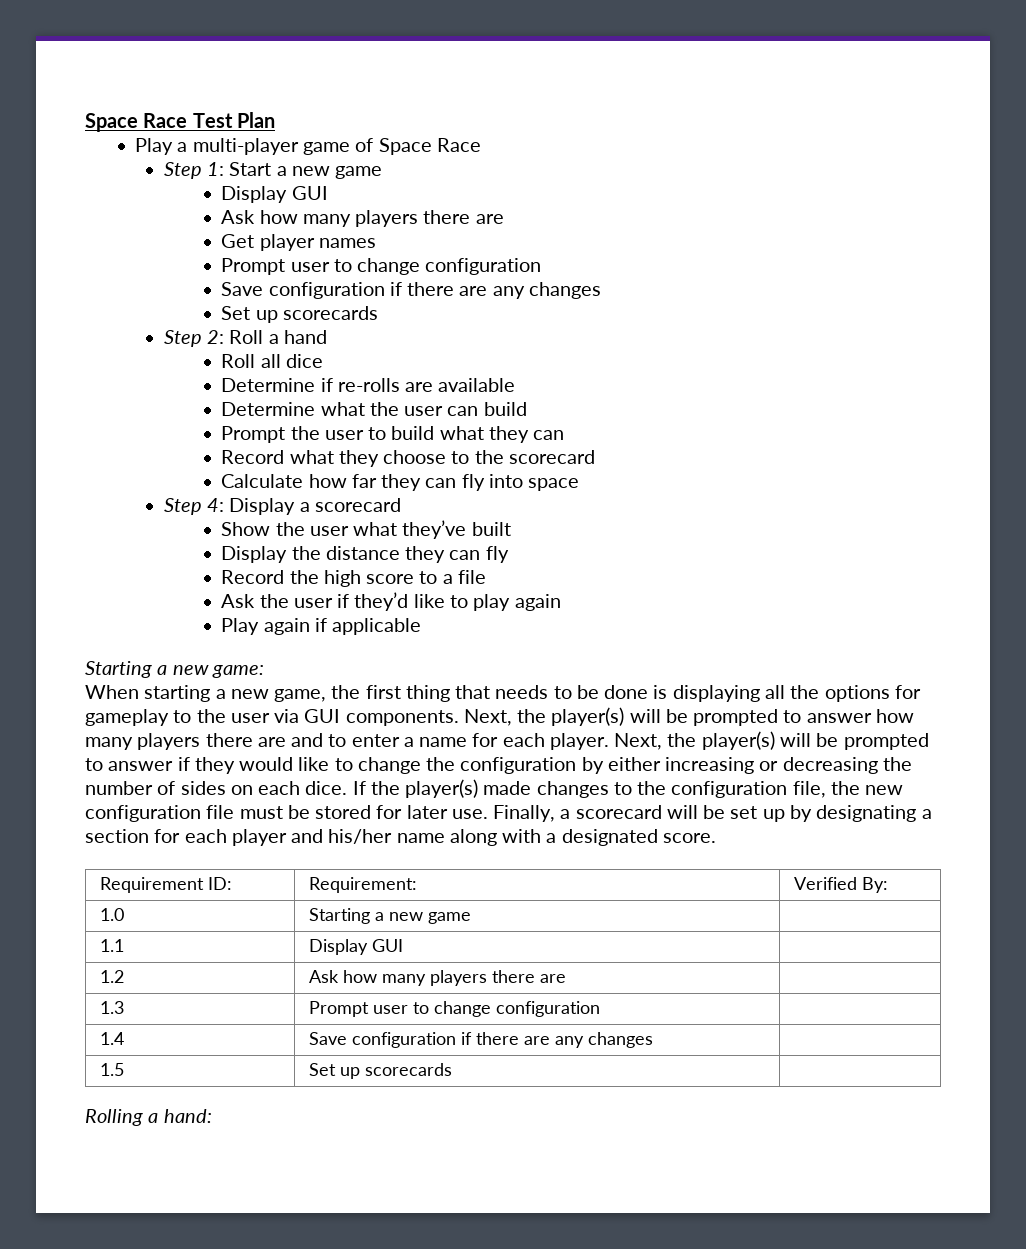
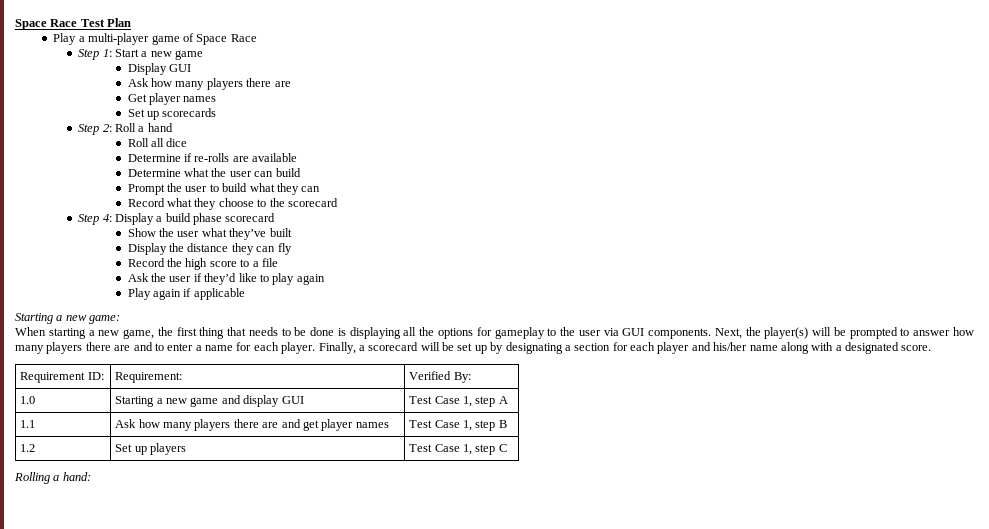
  Get player names
- Prompt user to change configuration
- Save configuration if there are any changes
- Calculate how far they can fly into space
- Step 4: Display a scorecard
+ Step 4: Display a build phase scorecard
- Next, the player(s) will be prompted to answer if they would like to change the configuration by either increasing or decreasing the number of sides on each dice. If the player(s) made changes to the configuration file, the new configuration file must be stored for later use.
- 1.0 | Starting a new game |
- 1.1 | Display GUI |
- 1.2 | Ask how many players there are |
- 1.3 | Prompt user to change configuration |
- 1.4 | Save configuration if there are any changes |
- 1.5 | Set up scorecards |
+ 1.0 | Starting a new game and display GUI | Test Case 1, step A
+ 1.1 | Ask how many players there are and get player names | Test Case 1, step B
+ 1.2 | Set up players | Test Case 1, step C

